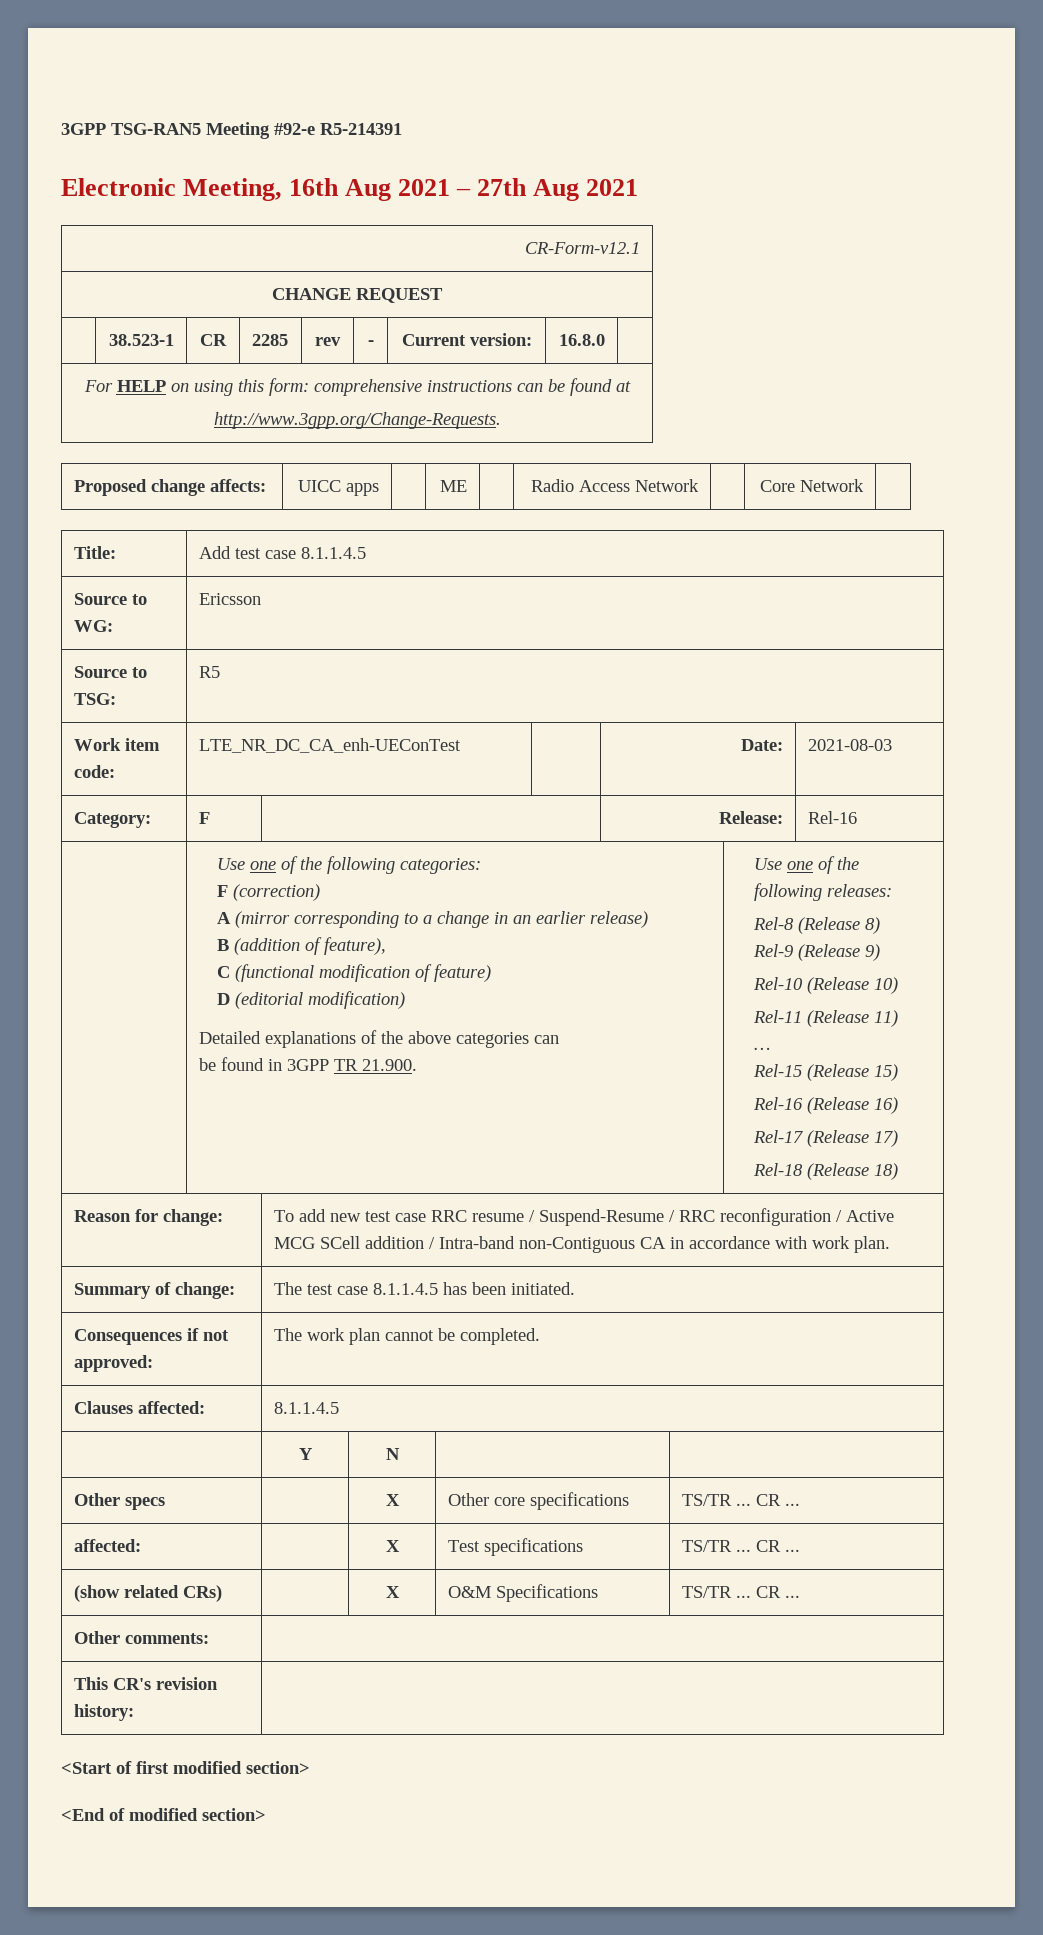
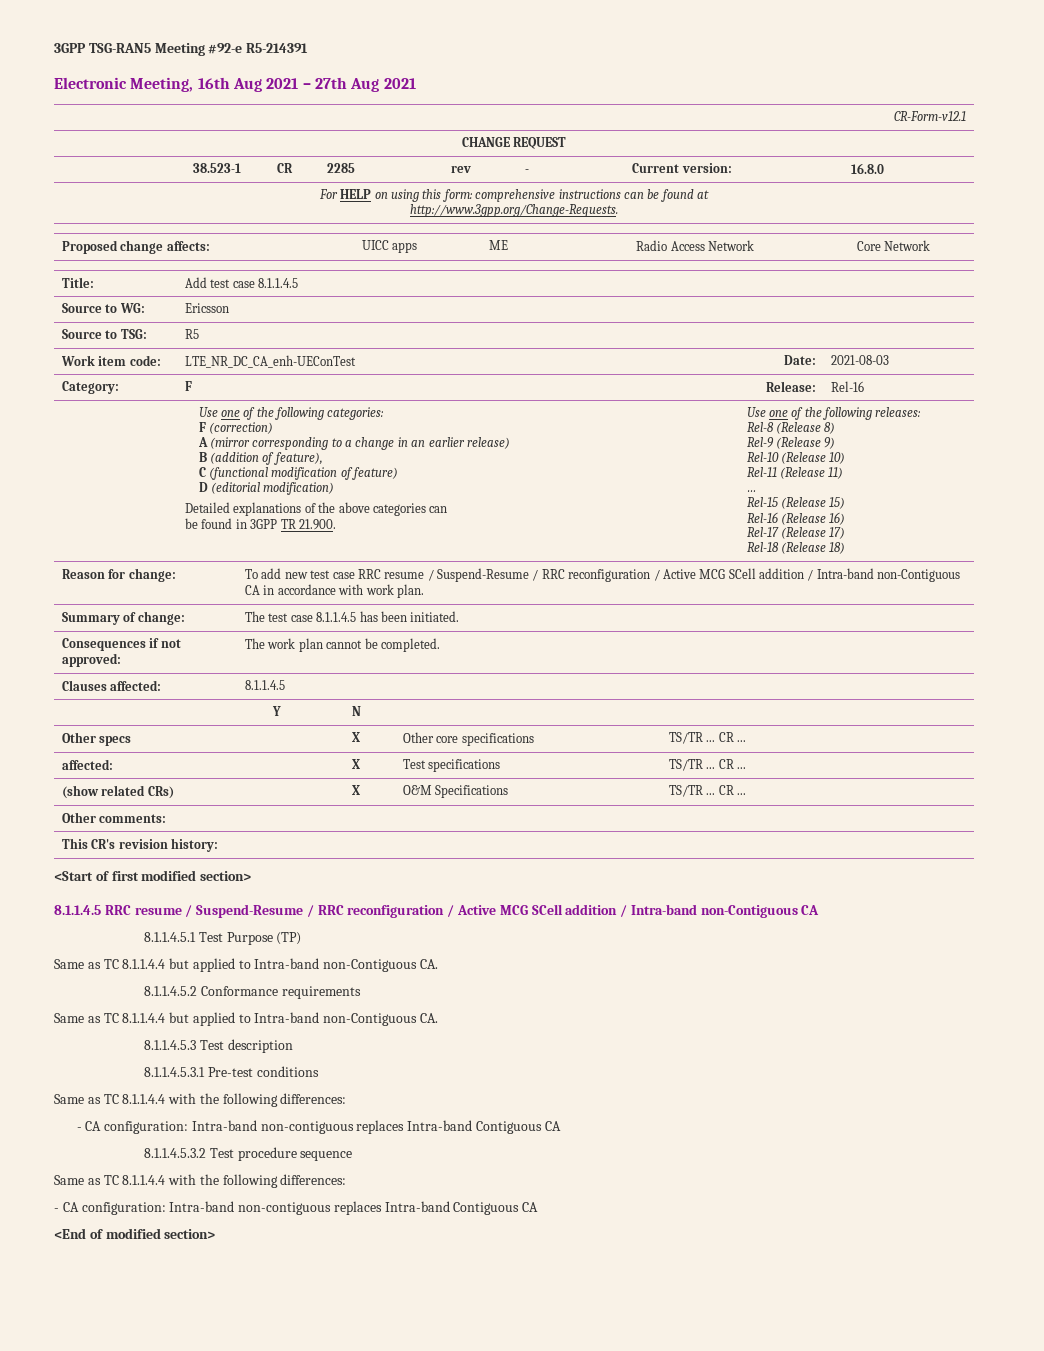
+ 8.1.1.4.5 RRC resume / Suspend-Resume / RRC reconfiguration / Active MCG SCell addition / Intra-band non-Contiguous CA
+ 8.1.1.4.5.1 Test Purpose (TP)
+ Same as TC 8.1.1.4.4 but applied to Intra-band non-Contiguous CA.
+ 8.1.1.4.5.2 Conformance requirements
+ Same as TC 8.1.1.4.4 but applied to Intra-band non-Contiguous CA.
+ 8.1.1.4.5.3 Test description
+ 8.1.1.4.5.3.1 Pre-test conditions
+ Same as TC 8.1.1.4.4 with the following differences:
+ - CA configuration: Intra-band non-contiguous replaces Intra-band Contiguous CA
+ 8.1.1.4.5.3.2 Test procedure sequence
+ Same as TC 8.1.1.4.4 with the following differences:
+ - CA configuration: Intra-band non-contiguous replaces Intra-band Contiguous CA

